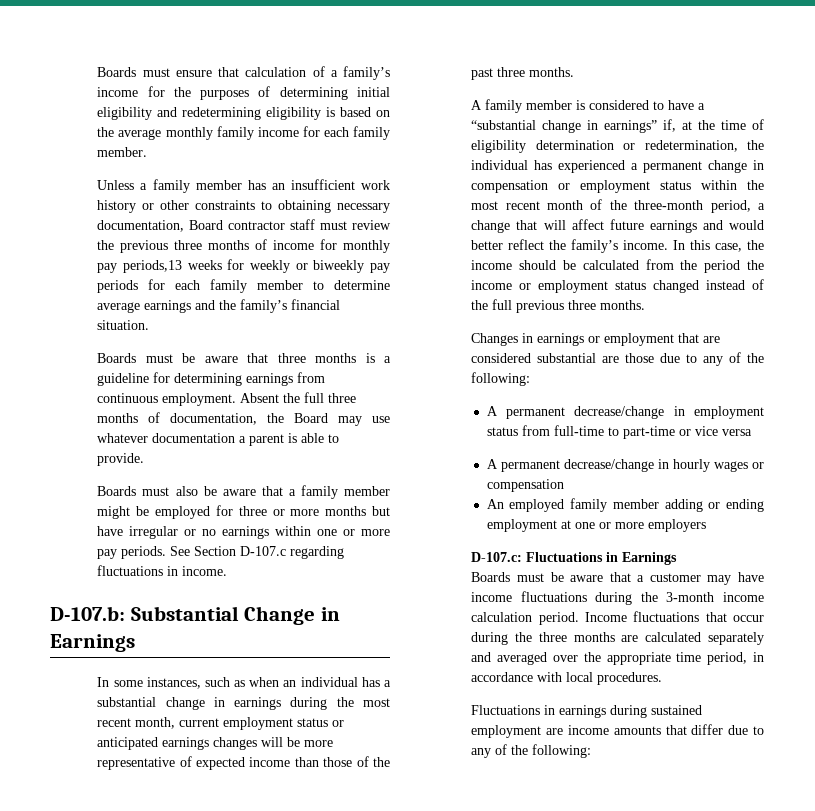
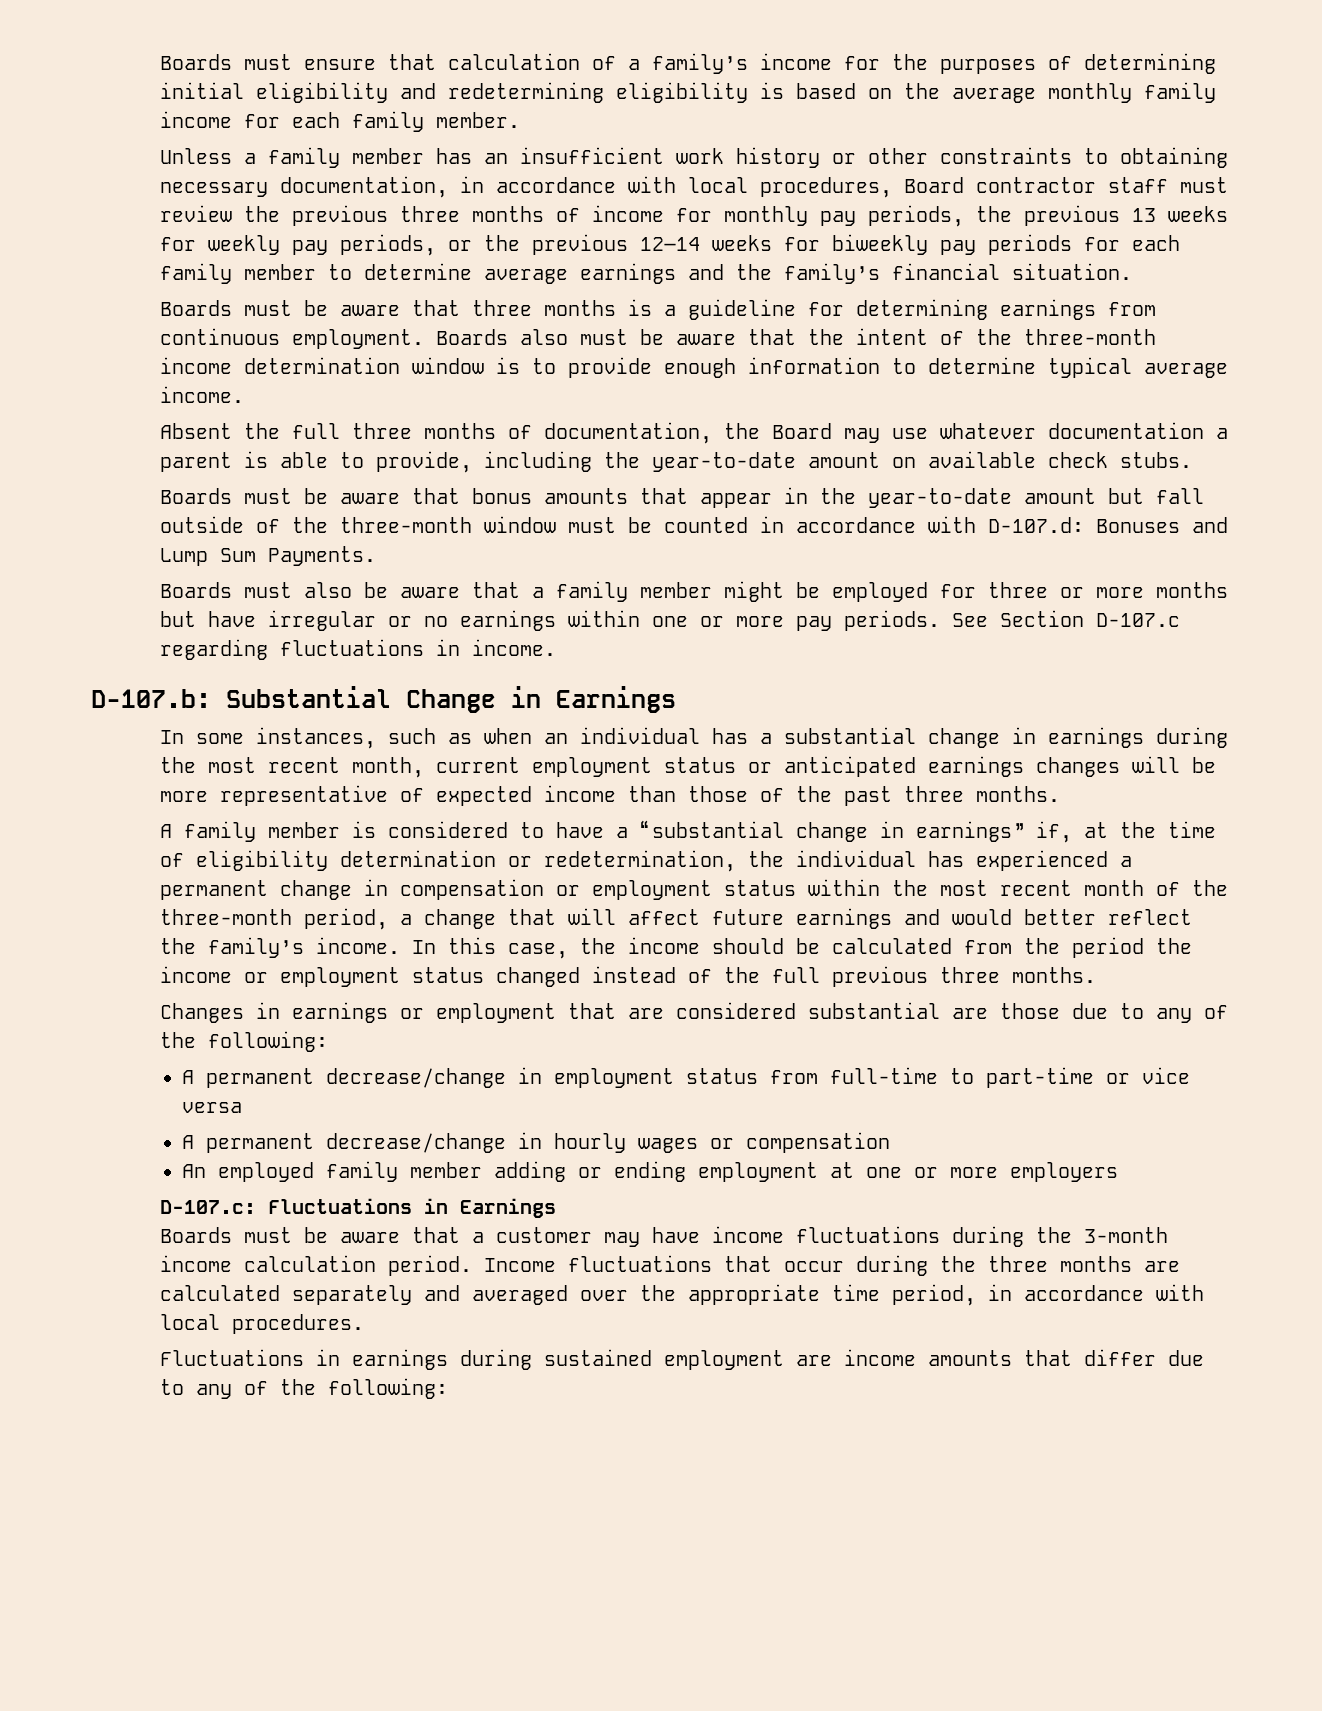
- Unless a family member has an insufficient work history or other constraints to obtaining necessary documentation, Board contractor staff must review the previous three months of income for monthly pay periods,13 weeks for weekly or biweekly pay periods for each family member to determine average earnings and the family’s financial situation.
+ Unless a family member has an insufficient work history or other constraints to obtaining necessary documentation, in accordance with local procedures, Board contractor staff must review the previous three months of income for monthly pay periods, the previous 13 weeks for weekly pay periods, or the previous 12–14 weeks for biweekly pay periods for each family member to determine average earnings and the family’s financial situation.
- Boards must be aware that three months is a guideline for determining earnings from continuous employment. Absent the full three months of documentation, the Board may use whatever documentation a parent is able to provide.
+ Boards must be aware that three months is a guideline for determining earnings from continuous employment. Boards also must be aware that the intent of the three-month income determination window is to provide enough information to determine typical average income.
+ Absent the full three months of documentation, the Board may use whatever documentation a parent is able to provide, including the year-to-date amount on available check stubs.
+ Boards must be aware that bonus amounts that appear in the year-to-date amount but fall outside of the three-month window must be counted in accordance with D-107.d: Bonuses and Lump Sum Payments.

